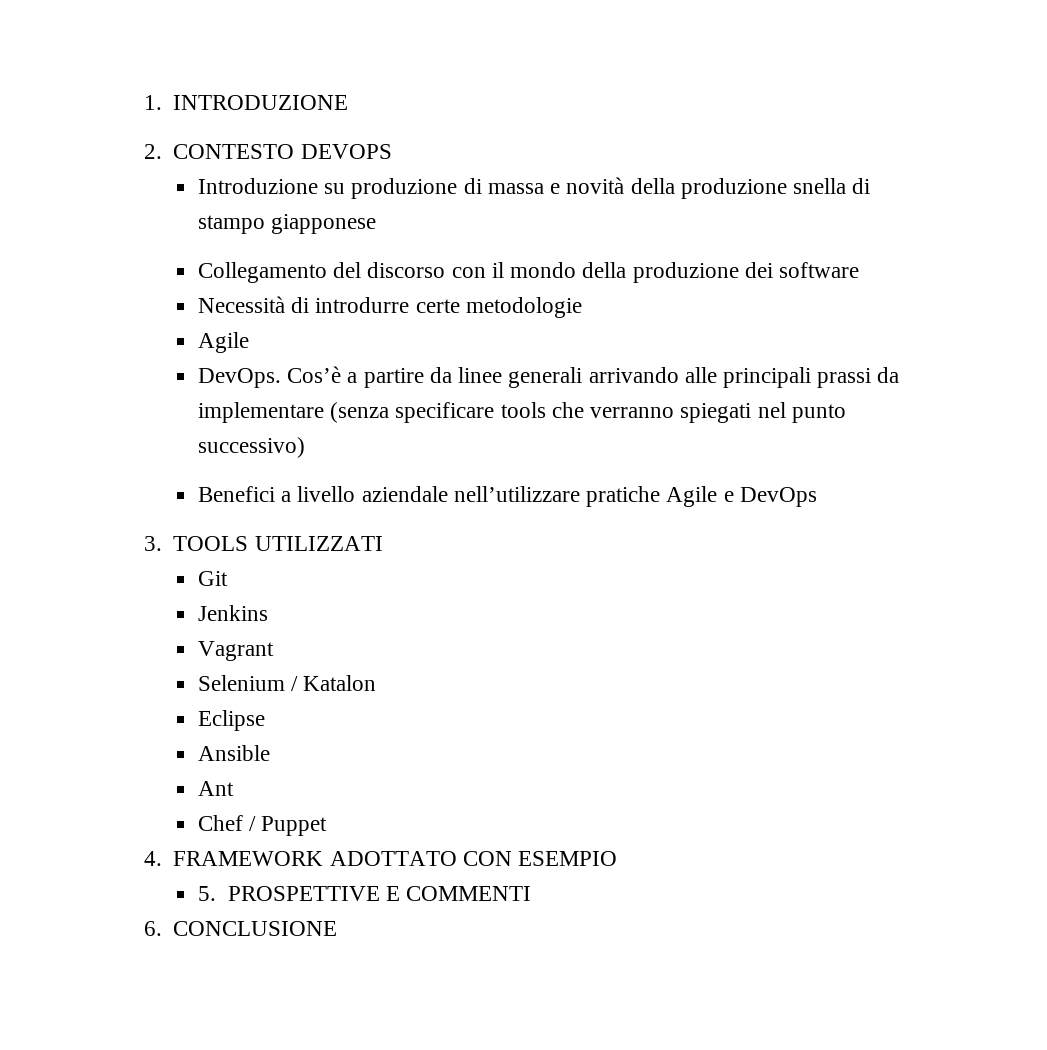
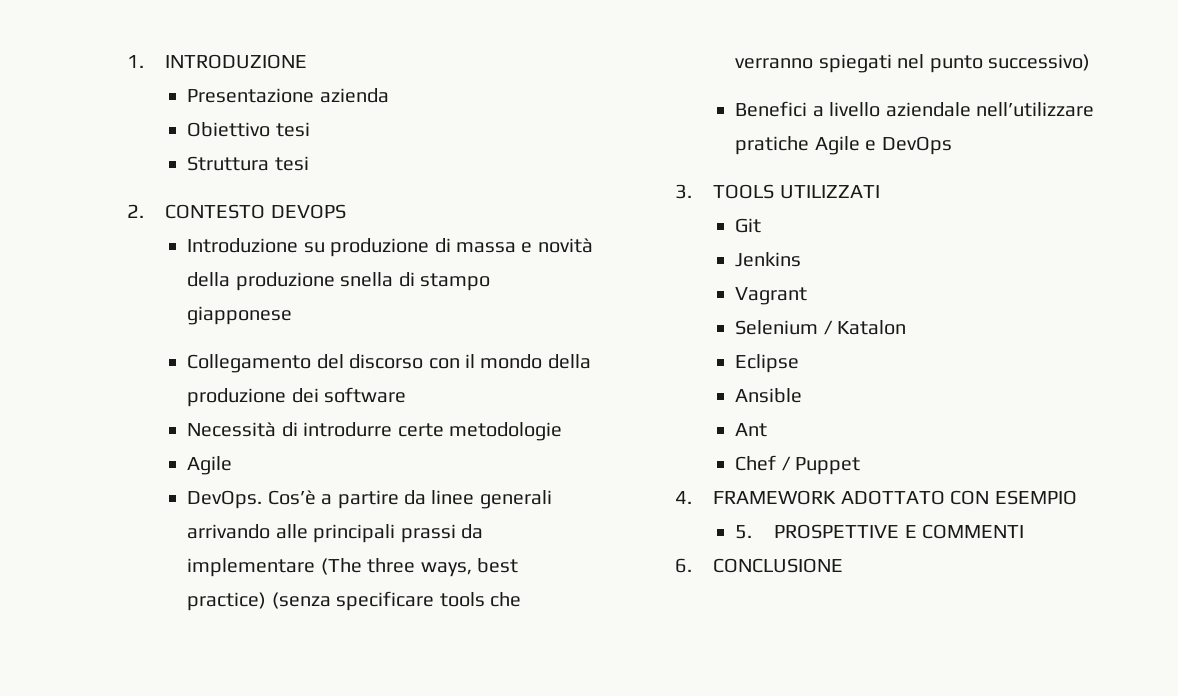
+ Presentazione azienda
+ Obiettivo tesi
+ Struttura tesi
- Cos’è a partire da linee generali arrivando alle principali prassi da implementare (senza specificare tools che verranno spiegati nel punto successivo)
+ Cos’è a partire da linee generali arrivando alle principali prassi da implementare (The three ways, best practice) (senza specificare tools che verranno spiegati nel punto successivo)

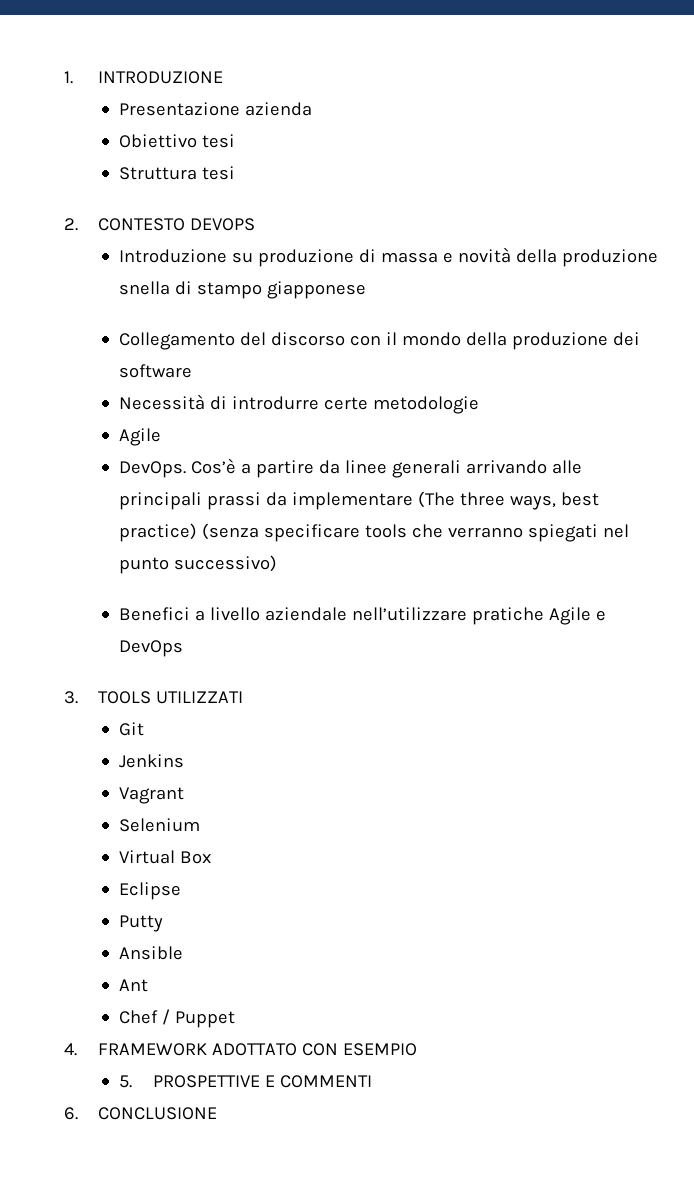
- Selenium / Katalon
+ Selenium
+ Virtual Box
+ Putty

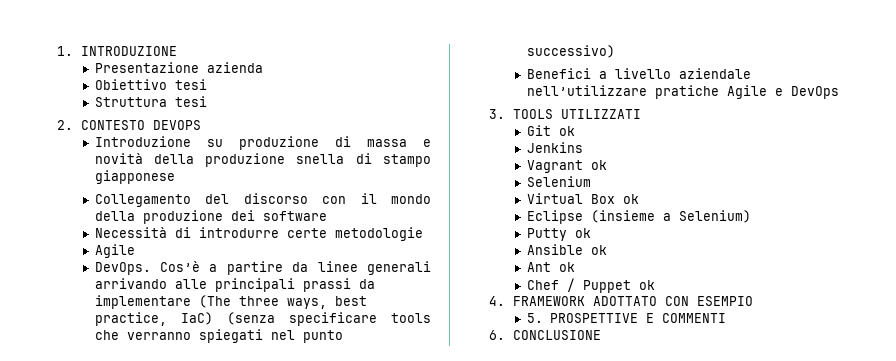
- Cos’è a partire da linee generali arrivando alle principali prassi da implementare (The three ways, best practice) (senza specificare tools che verranno spiegati nel punto successivo)
+ Cos’è a partire da linee generali arrivando alle principali prassi da implementare (The three ways, best practice, IaC) (senza specificare tools che verranno spiegati nel punto successivo)
- Git
+ Git ok
- Vagrant
+ Vagrant ok
- Virtual Box
+ Virtual Box ok
- Eclipse
+ Eclipse (insieme a Selenium)
- Putty
+ Putty ok
- Ansible
+ Ansible ok
- Ant
+ Ant ok
- Chef / Puppet
+ Chef / Puppet ok

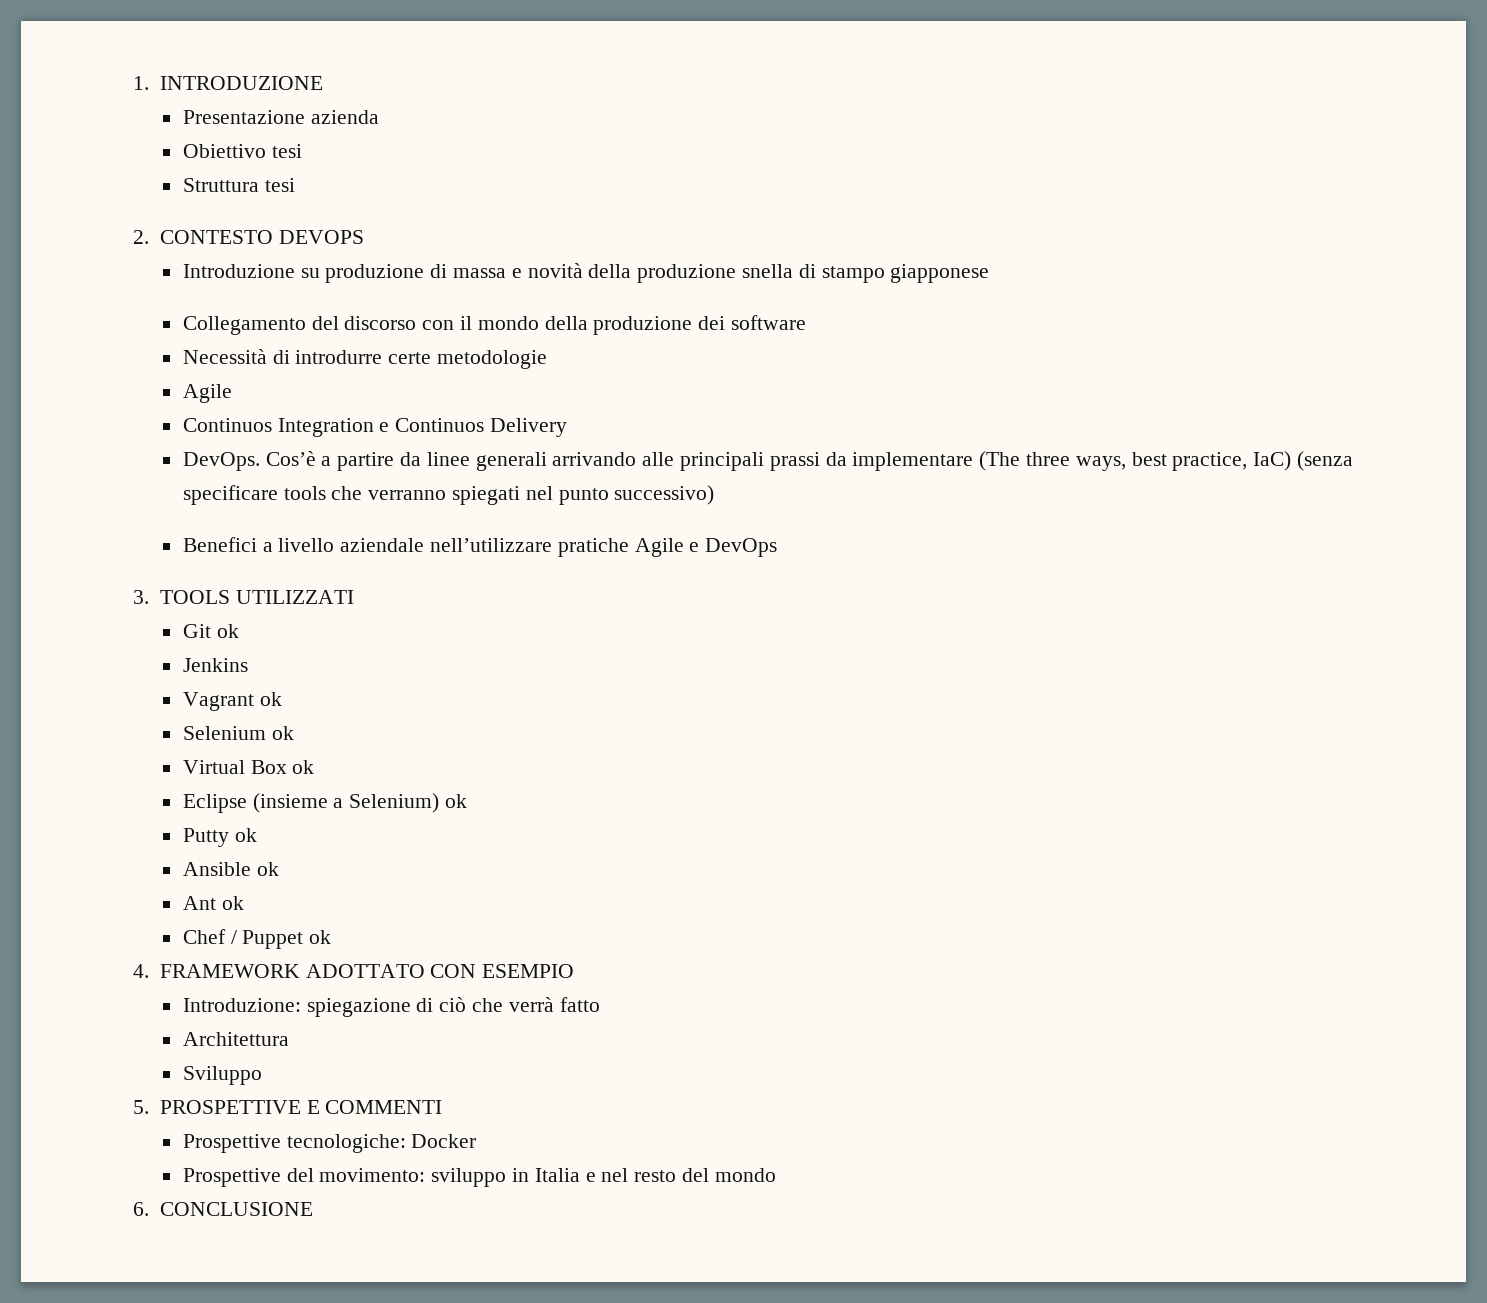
+ Continuos Integration e Continuos Delivery
- Selenium
+ Selenium ok
- Eclipse (insieme a Selenium)
+ Eclipse (insieme a Selenium) ok
+ Introduzione: spiegazione di ciò che verrà fatto
+ Architettura
+ Sviluppo
  5. PROSPETTIVE E COMMENTI
+ Prospettive tecnologiche: Docker
+ Prospettive del movimento: sviluppo in Italia e nel resto del mondo

